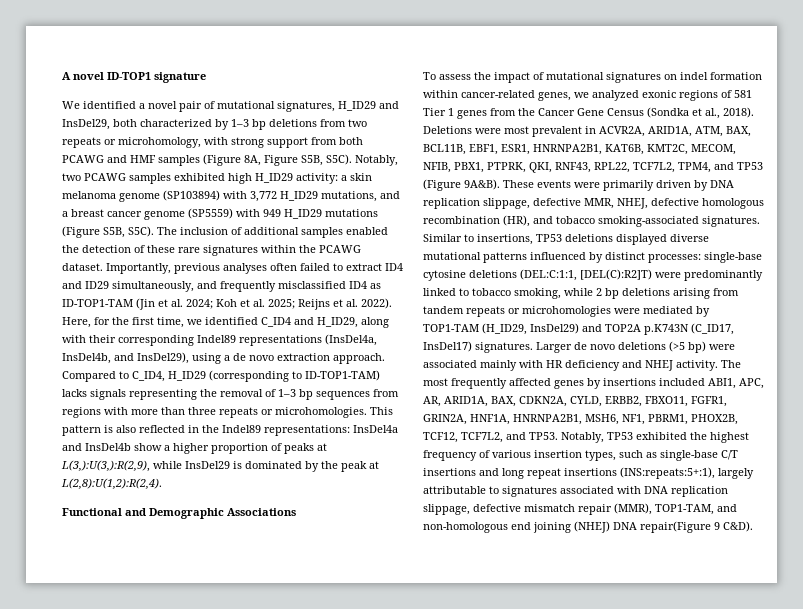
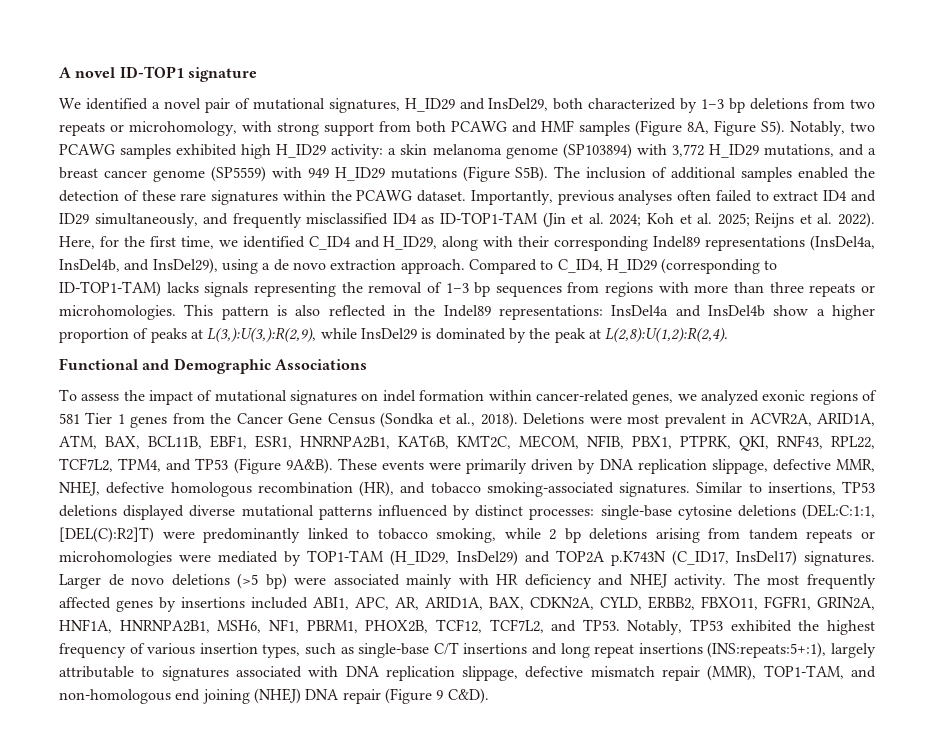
- We identified a novel pair of mutational signatures, H_ID29 and InsDel29, both characterized by 1–3 bp deletions from two repeats or microhomology, with strong support from both PCAWG and HMF samples (Figure 8A, Figure S5B, S5C). Notably, two PCAWG samples exhibited high H_ID29 activity:
+ We identified a novel pair of mutational signatures, H_ID29 and InsDel29, both characterized by 1–3 bp deletions from two repeats or microhomology, with strong support from both PCAWG and HMF samples (Figure 8A, Figure S5). Notably, two PCAWG samples exhibited high H_ID29 activity:
- a skin melanoma genome (SP103894) with 3,772 H_ID29 mutations, and a breast cancer genome (SP5559) with 949 H_ID29 mutations (Figure S5B, S5C).
+ a skin melanoma genome (SP103894) with 3,772 H_ID29 mutations, and a breast cancer genome (SP5559) with 949 H_ID29 mutations (Figure S5B).
- Notably, TP53 exhibited the highest frequency of various insertion types, such as single-base C/T insertions and long repeat insertions (INS:repeats:5+:1), largely attributable to signatures associated with DNA replication slippage, defective mismatch repair (MMR), TOP1-TAM, and non-homologous end joining (NHEJ) DNA repair(Figure 9 C&D).
+ Notably, TP53 exhibited the highest frequency of various insertion types, such as single-base C/T insertions and long repeat insertions (INS:repeats:5+:1), largely attributable to signatures associated with DNA replication slippage, defective mismatch repair (MMR), TOP1-TAM, and non-homologous end joining (NHEJ) DNA repair (Figure 9 C&D).

